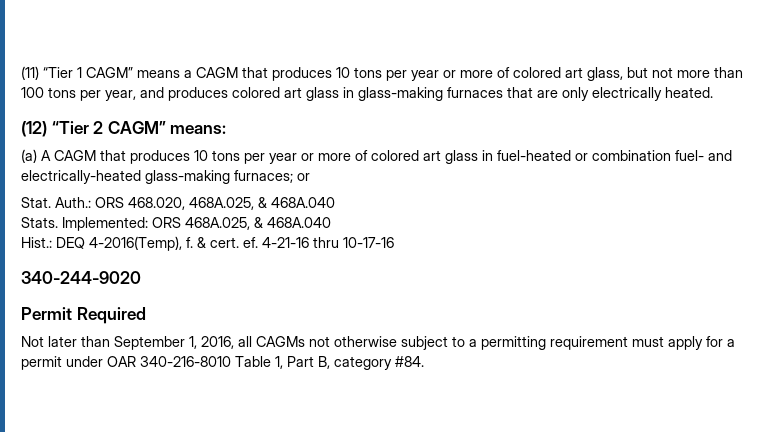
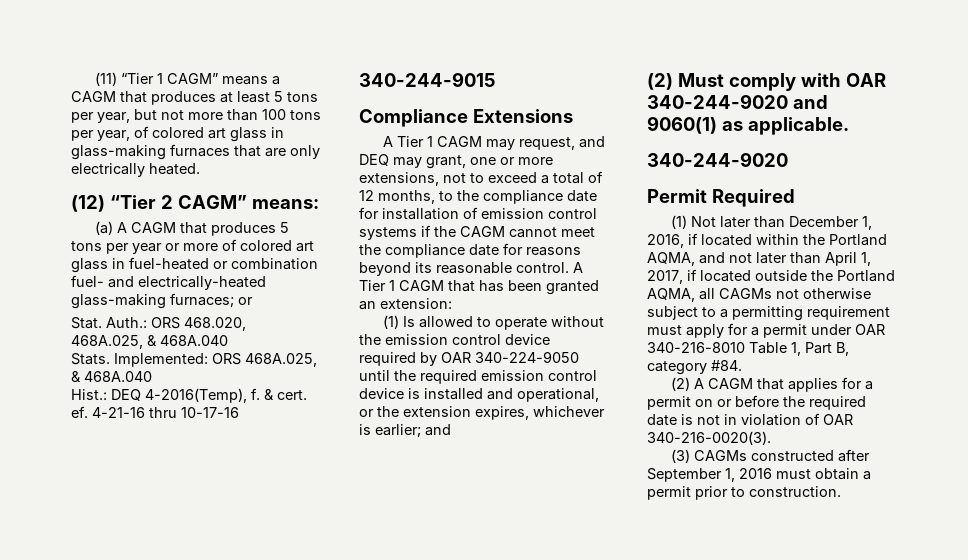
- (11) “Tier 1 CAGM” means a CAGM that produces 10 tons per year or more of colored art glass, but not more than 100 tons per year, and produces colored art glass in glass-making furnaces that are only electrically heated.
+ (11) “Tier 1 CAGM” means a CAGM that produces at least 5 tons per year, but not more than 100 tons per year, of colored art glass in glass-making furnaces that are only electrically heated.
- (a) A CAGM that produces 10 tons per year or more of colored art glass in fuel-heated or combination fuel- and electrically-heated glass-making furnaces; or
+ (a) A CAGM that produces 5 tons per year or more of colored art glass in fuel-heated or combination fuel- and electrically-heated glass-making furnaces; or
+ 340-244-9015
+ Compliance Extensions
+ A Tier 1 CAGM may request, and DEQ may grant, one or more extensions, not to exceed a total of 12 months, to the compliance date for installation of emission control systems if the CAGM cannot meet the compliance date for reasons beyond its reasonable control. A Tier 1 CAGM that has been granted an extension:
+ (1) Is allowed to operate without the emission control device required by OAR 340-224-9050 until the required emission control device is installed and operational, or the extension expires, whichever is earlier; and
+ (2) Must comply with OAR 340-244-9020 and 9060(1) as applicable.
- Not later than September 1, 2016, all CAGMs not otherwise subject to a permitting requirement must apply for a permit under OAR 340-216-8010 Table 1, Part B, category #84.
+ (1) Not later than December 1, 2016, if located within the Portland AQMA, and not later than April 1, 2017, if located outside the Portland AQMA, all CAGMs not otherwise subject to a permitting requirement must apply for a permit under OAR 340-216-8010 Table 1, Part B, category #84.
+ (2) A CAGM that applies for a permit on or before the required date is not in violation of OAR 340-216-0020(3).
+ (3) CAGMs constructed after September 1, 2016 must obtain a permit prior to construction.

